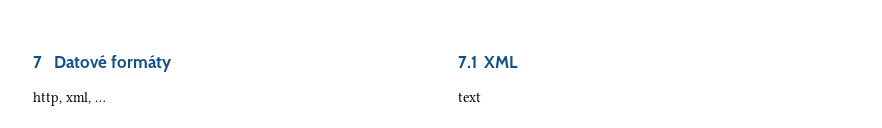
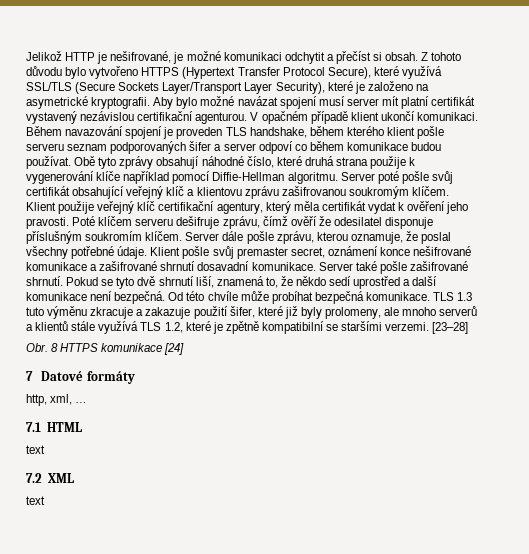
+ Jelikož HTTP je nešifrované, je možné komunikaci odchytit a přečíst si obsah. Z tohoto důvodu bylo vytvořeno HTTPS (Hypertext Transfer Protocol Secure), které využívá SSL/TLS (Secure Sockets Layer/Transport Layer Security), které je založeno na asymetrické kryptografii. Aby bylo možné navázat spojení musí server mít platní certifikát vystavený nezávislou certifikační agenturou. V opačném případě klient ukončí komunikaci. Během navazování spojení je proveden TLS handshake, během kterého klient pošle serveru seznam podporovaných šifer a server odpoví co během komunikace budou používat. Obě tyto zprávy obsahují náhodné číslo, které druhá strana použije k vygenerování klíče například pomocí Diffie-Hellman algoritmu. Server poté pošle svůj certifikát obsahující veřejný klíč a klientovu zprávu zašifrovanou soukromým klíčem. Klient použije veřejný klíč certifikační agentury, který měla certifikát vydat k ověření jeho pravosti. Poté klíčem serveru dešifruje zprávu, čímž ověří že odesilatel disponuje příslušným soukromím klíčem. Server dále pošle zprávu, kterou oznamuje, že poslal všechny potřebné údaje. Klient pošle svůj premaster secret, oznámení konce nešifrované komunikace a zašifrované shrnutí dosavadní komunikace. Server také pošle zašifrované shrnutí. Pokud se tyto dvě shrnutí liší, znamená to, že někdo sedí uprostřed a další komunikace není bezpečná. Od této chvíle může probíhat bezpečná komunikace. TLS 1.3 tuto výměnu zkracuje a zakazuje použití šifer, které již byly prolomeny, ale mnoho serverů a klientů stále využívá TLS 1.2, které je zpětně kompatibilní se staršími verzemi. [23–28]
+ Obr. 8 HTTPS komunikace [24]
- 7.1 XML
+ 7.1 HTML
+ text
+ 7.2 XML

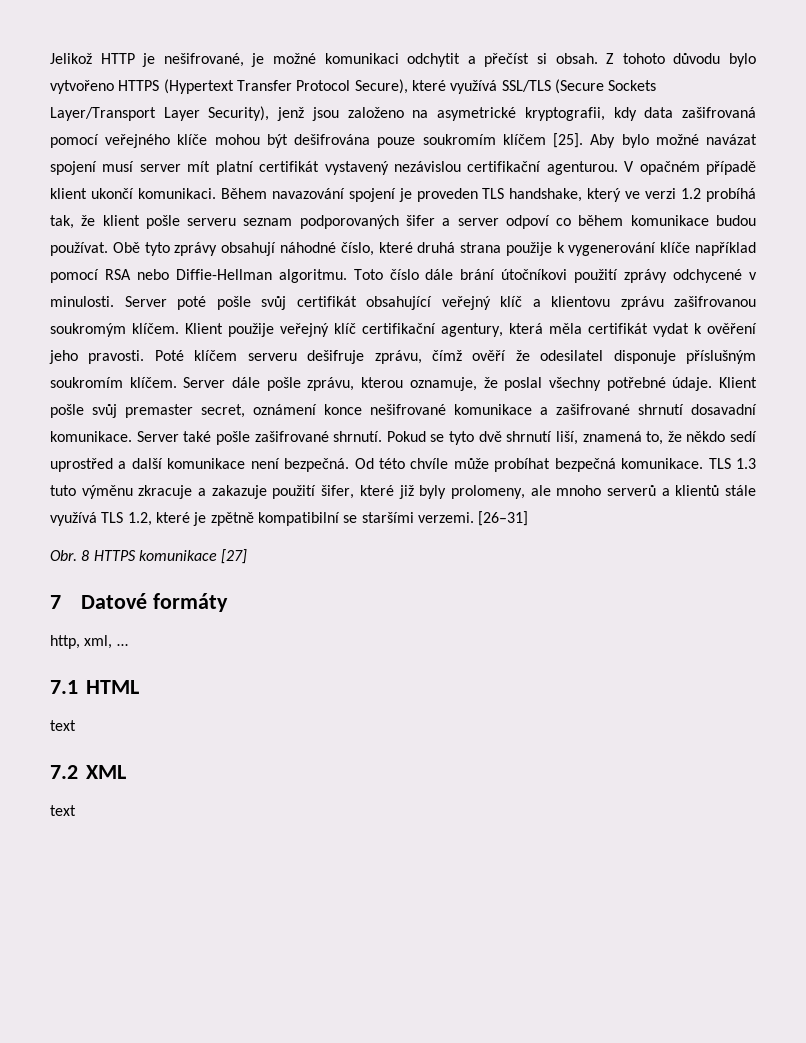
- Z tohoto důvodu bylo vytvořeno HTTPS (Hypertext Transfer Protocol Secure), které využívá SSL/TLS (Secure Sockets Layer/Transport Layer Security), které je založeno na asymetrické kryptografii.
+ Z tohoto důvodu bylo vytvořeno HTTPS (Hypertext Transfer Protocol Secure), které využívá SSL/TLS (Secure Sockets Layer/Transport Layer Security), jenž jsou založeno na asymetrické kryptografii, kdy data zašifrovaná pomocí veřejného klíče mohou být dešifrována pouze soukromím klíčem [25].
- Během navazování spojení je proveden TLS handshake, během kterého klient pošle serveru seznam podporovaných šifer a server odpoví co během komunikace budou používat.
+ Během navazování spojení je proveden TLS handshake, který ve verzi 1.2 probíhá tak, že klient pošle serveru seznam podporovaných šifer a server odpoví co během komunikace budou používat.
- Obě tyto zprávy obsahují náhodné číslo, které druhá strana použije k vygenerování klíče například pomocí Diffie-Hellman algoritmu.
+ Obě tyto zprávy obsahují náhodné číslo, které druhá strana použije k vygenerování klíče například pomocí RSA nebo Diffie-Hellman algoritmu. Toto číslo dále brání útočníkovi použití zprávy odchycené v minulosti.
- Klient použije veřejný klíč certifikační agentury, který měla certifikát vydat k ověření jeho pravosti.
+ Klient použije veřejný klíč certifikační agentury, která měla certifikát vydat k ověření jeho pravosti.
- [23–28]
+ [26–31]
- Obr. 8 HTTPS komunikace [24]
+ Obr. 8 HTTPS komunikace [27]

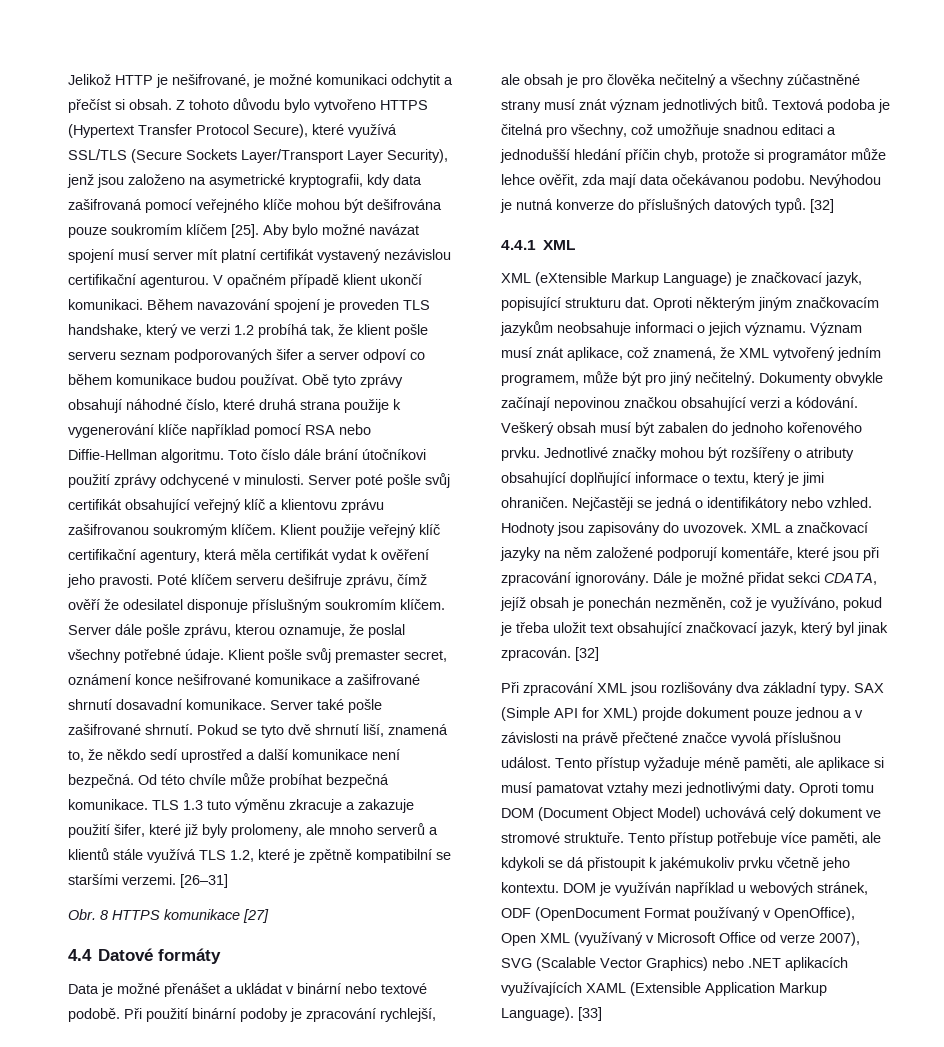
- 7 Datové formáty
+ 4.4 Datové formáty
- http, xml, …
- 7.1 HTML
- text
- 7.2 XML
- text
+ Data je možné přenášet a ukládat v binární nebo textové podobě. Při použití binární podoby je zpracování rychlejší, ale obsah je pro člověka nečitelný a všechny zúčastněné strany musí znát význam jednotlivých bitů. Textová podoba je čitelná pro všechny, což umožňuje snadnou editaci a jednodušší hledání příčin chyb, protože si programátor může lehce ověřit, zda mají data očekávanou podobu. Nevýhodou je nutná konverze do příslušných datových typů. [32]
+ 4.4.1 XML
+ XML (eXtensible Markup Language) je značkovací jazyk, popisující strukturu dat. Oproti některým jiným značkovacím jazykům neobsahuje informaci o jejich významu. Význam musí znát aplikace, což znamená, že XML vytvořený jedním programem, může být pro jiný nečitelný. Dokumenty obvykle začínají nepovinou značkou obsahující verzi a kódování. Veškerý obsah musí být zabalen do jednoho kořenového prvku. Jednotlivé značky mohou být rozšířeny o atributy obsahující doplňující informace o textu, který je jimi ohraničen. Nejčastěji se jedná o identifikátory nebo vzhled. Hodnoty jsou zapisovány do uvozovek. XML a značkovací jazyky na něm založené podporují komentáře, které jsou při zpracování ignorovány. Dále je možné přidat sekci CDATA, jejíž obsah je ponechán nezměněn, což je využíváno, pokud je třeba uložit text obsahující značkovací jazyk, který byl jinak zpracován. [32]
+ Při zpracování XML jsou rozlišovány dva základní typy. SAX (Simple API for XML) projde dokument pouze jednou a v závislosti na právě přečtené značce vyvolá příslušnou událost. Tento přístup vyžaduje méně paměti, ale aplikace si musí pamatovat vztahy mezi jednotlivými daty. Oproti tomu DOM (Document Object Model) uchovává celý dokument ve stromové struktuře. Tento přístup potřebuje více paměti, ale kdykoli se dá přistoupit k jakémukoliv prvku včetně jeho kontextu. DOM je využíván například u webových stránek, ODF (OpenDocument Format používaný v OpenOffice), Open XML (využívaný v Microsoft Office od verze 2007), SVG (Scalable Vector Graphics) nebo .NET aplikacích využívajících XAML (Extensible Application Markup Language). [33]

